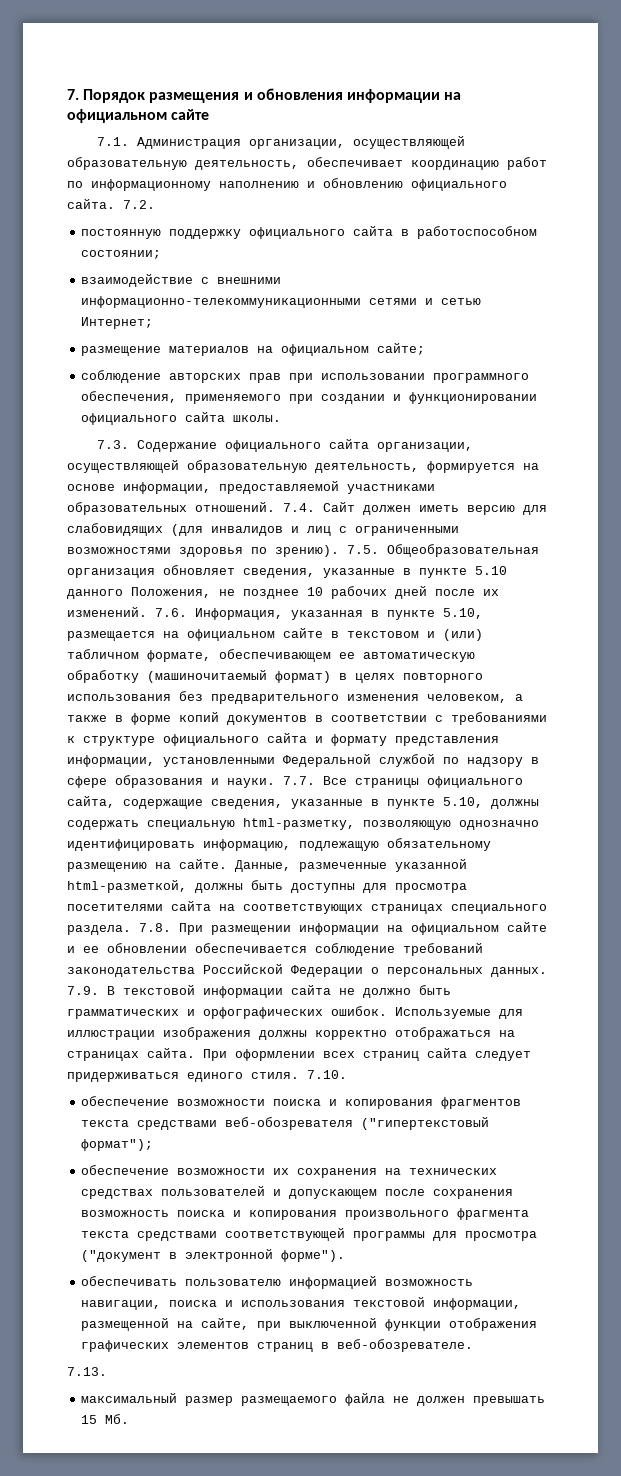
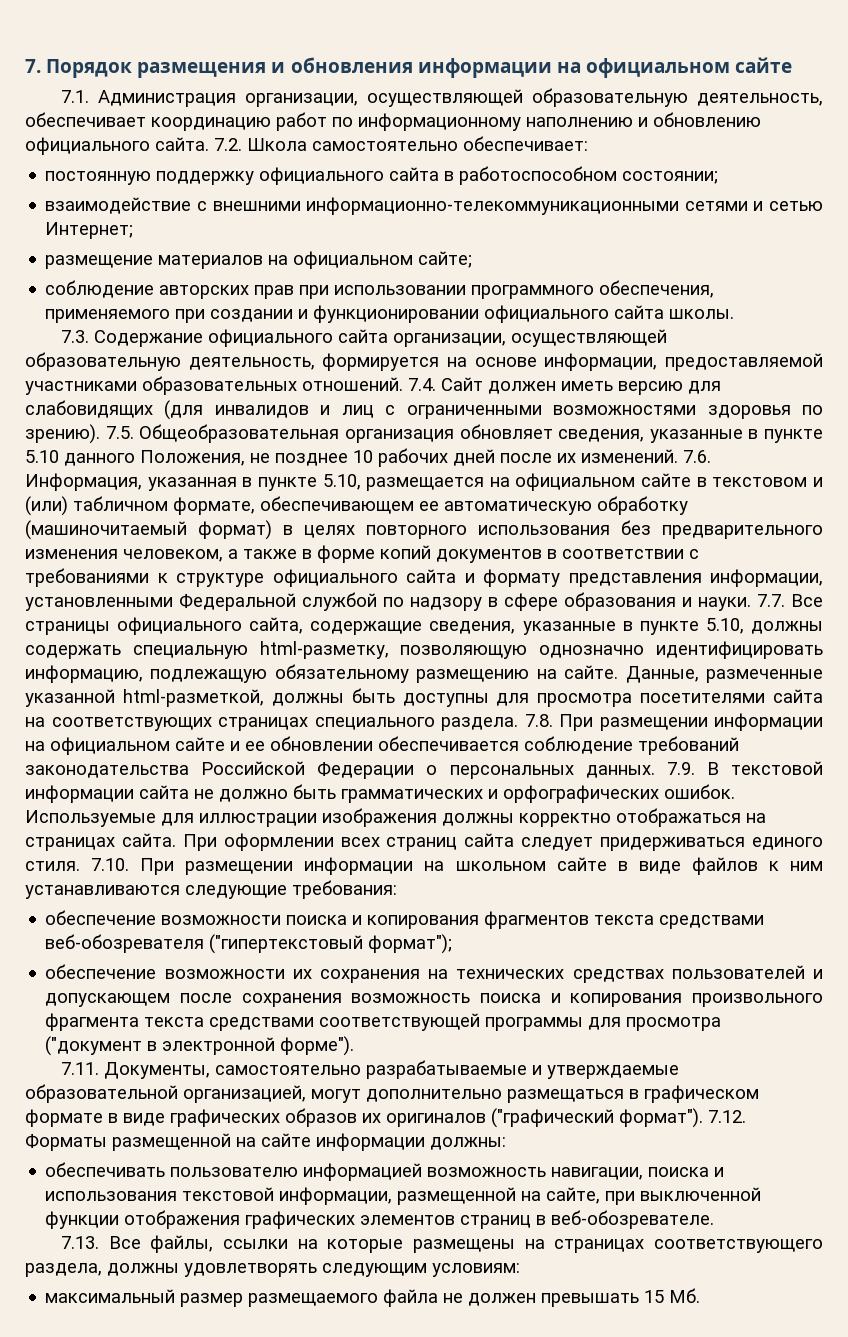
- 7.2.
+ 7.2. Школа самостоятельно обеспечивает:
- 7.10.
+ 7.10. При размещении информации на школьном сайте в виде файлов к ним устанавливаются следующие требования:
+ 7.11. Документы, самостоятельно разрабатываемые и утверждаемые образовательной организацией, могут дополнительно размещаться в графическом формате в виде графических образов их оригиналов ("графический формат"). 7.12. Форматы размещенной на сайте информации должны:
- 7.13.
+ 7.13. Все файлы, ссылки на которые размещены на страницах соответствующего раздела, должны удовлетворять следующим условиям:

